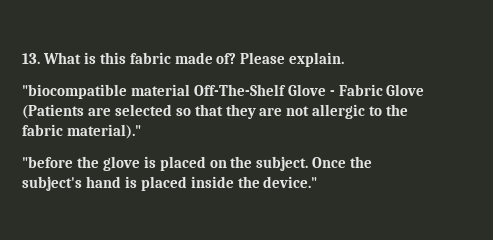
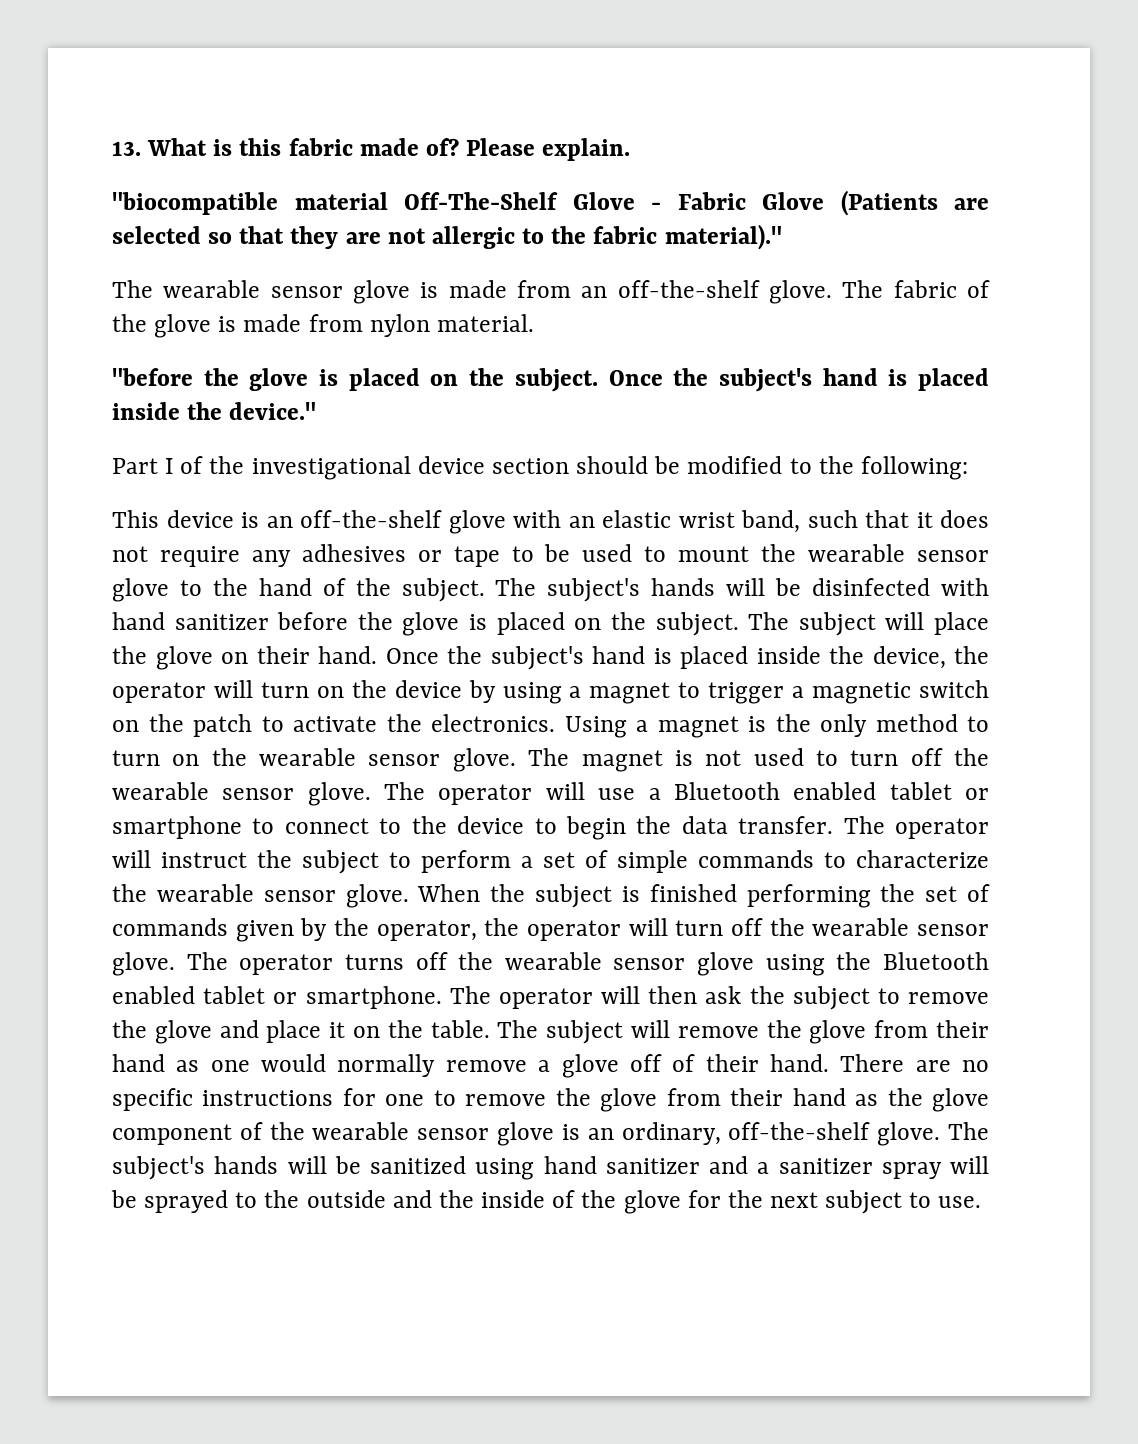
+ The wearable sensor glove is made from an off-the-shelf glove. The fabric of the glove is made from nylon material.
+ Part I of the investigational device section should be modified to the following:
+ This device is an off-the-shelf glove with an elastic wrist band, such that it does not require any adhesives or tape to be used to mount the wearable sensor glove to the hand of the subject. The subject's hands will be disinfected with hand sanitizer before the glove is placed on the subject. The subject will place the glove on their hand. Once the subject's hand is placed inside the device, the operator will turn on the device by using a magnet to trigger a magnetic switch on the patch to activate the electronics. Using a magnet is the only method to turn on the wearable sensor glove. The magnet is not used to turn off the wearable sensor glove. The operator will use a Bluetooth enabled tablet or smartphone to connect to the device to begin the data transfer. The operator will instruct the subject to perform a set of simple commands to characterize the wearable sensor glove. When the subject is finished performing the set of commands given by the operator, the operator will turn off the wearable sensor glove. The operator turns off the wearable sensor glove using the Bluetooth enabled tablet or smartphone. The operator will then ask the subject to remove the glove and place it on the table. The subject will remove the glove from their hand as one would normally remove a glove off of their hand. There are no specific instructions for one to remove the glove from their hand as the glove component of the wearable sensor glove is an ordinary, off-the-shelf glove. The subject's hands will be sanitized using hand sanitizer and a sanitizer spray will be sprayed to the outside and the inside of the glove for the next subject to use.

